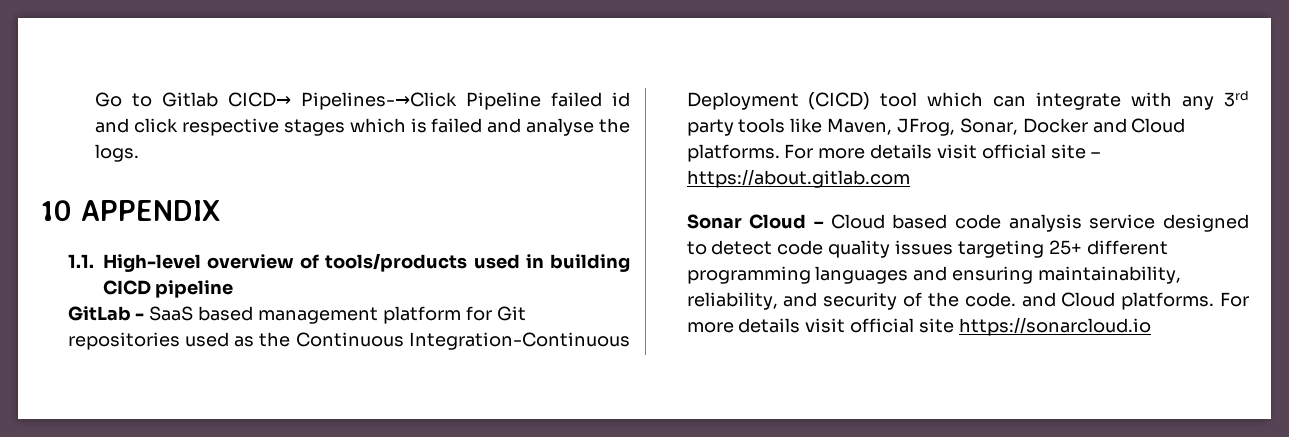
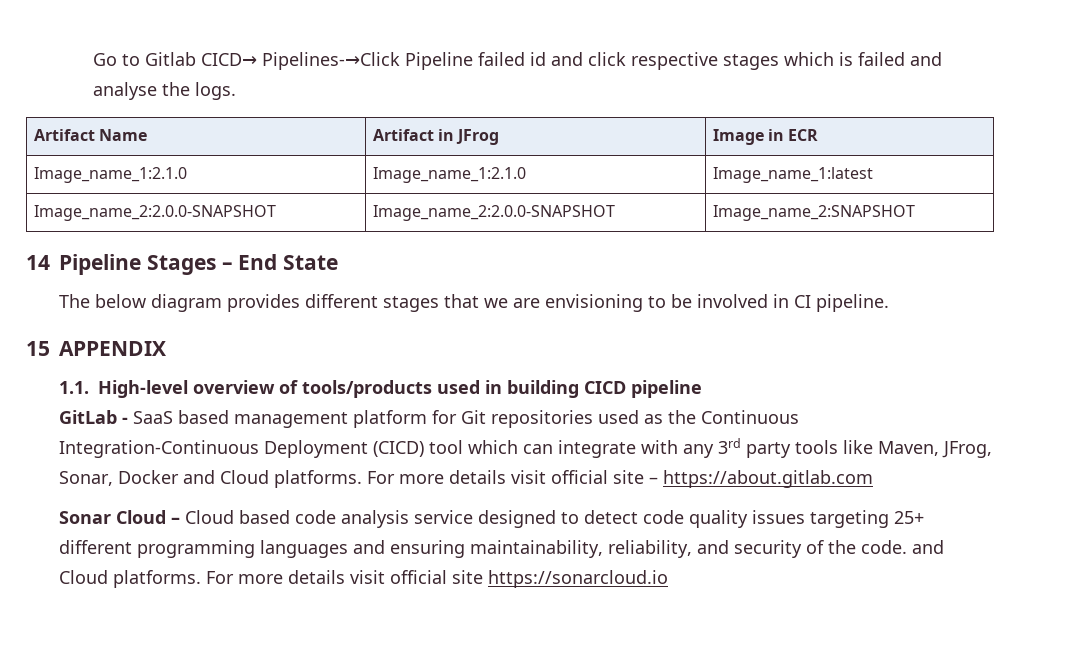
- 10 APPENDIX
+ Artifact Name | Artifact in JFrog | Image in ECR
+ Image_name_1:2.1.0 | Image_name_1:2.1.0 | Image_name_1:latest
+ Image_name_2:2.0.0-SNAPSHOT | Image_name_2:2.0.0-SNAPSHOT | Image_name_2:SNAPSHOT
+ 14 Pipeline Stages – End State
+ The below diagram provides different stages that we are envisioning to be involved in CI pipeline.
+ 15 APPENDIX

